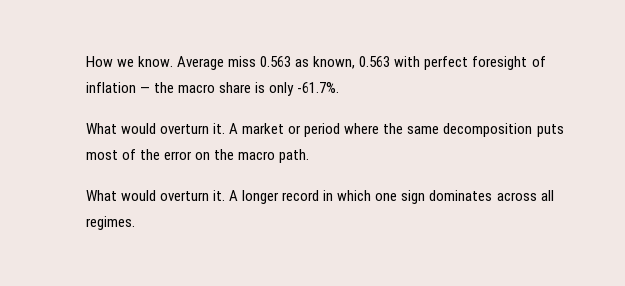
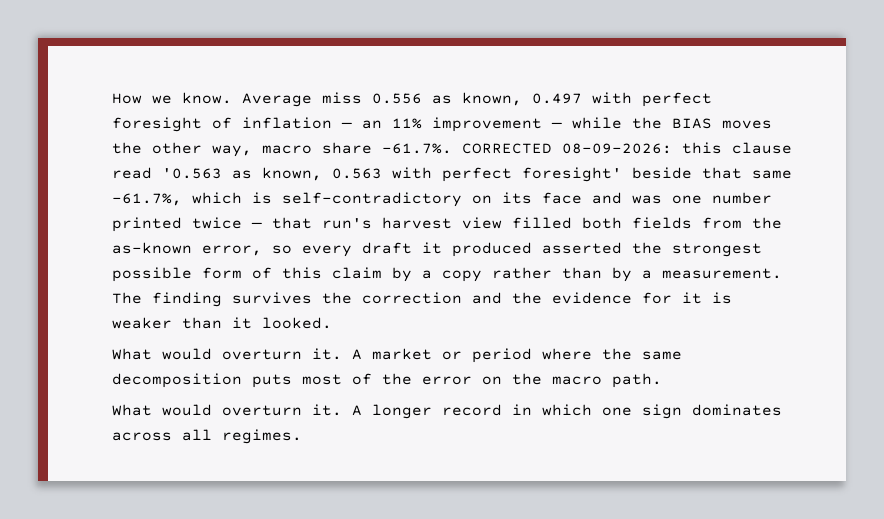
- Average miss 0.563 as known, 0.563 with perfect foresight of inflation — the macro share is only -61.7%.
+ Average miss 0.556 as known, 0.497 with perfect foresight of inflation — an 11% improvement — while the BIAS moves the other way, macro share -61.7%. CORRECTED 08-09-2026: this clause read '0.563 as known, 0.563 with perfect foresight' beside that same -61.7%, which is self-contradictory on its face and was one number printed twice — that run's harvest view filled both fields from the as-known error, so every draft it produced asserted the strongest possible form of this claim by a copy rather than by a measurement. The finding survives the correction and the evidence for it is weaker than it looked.

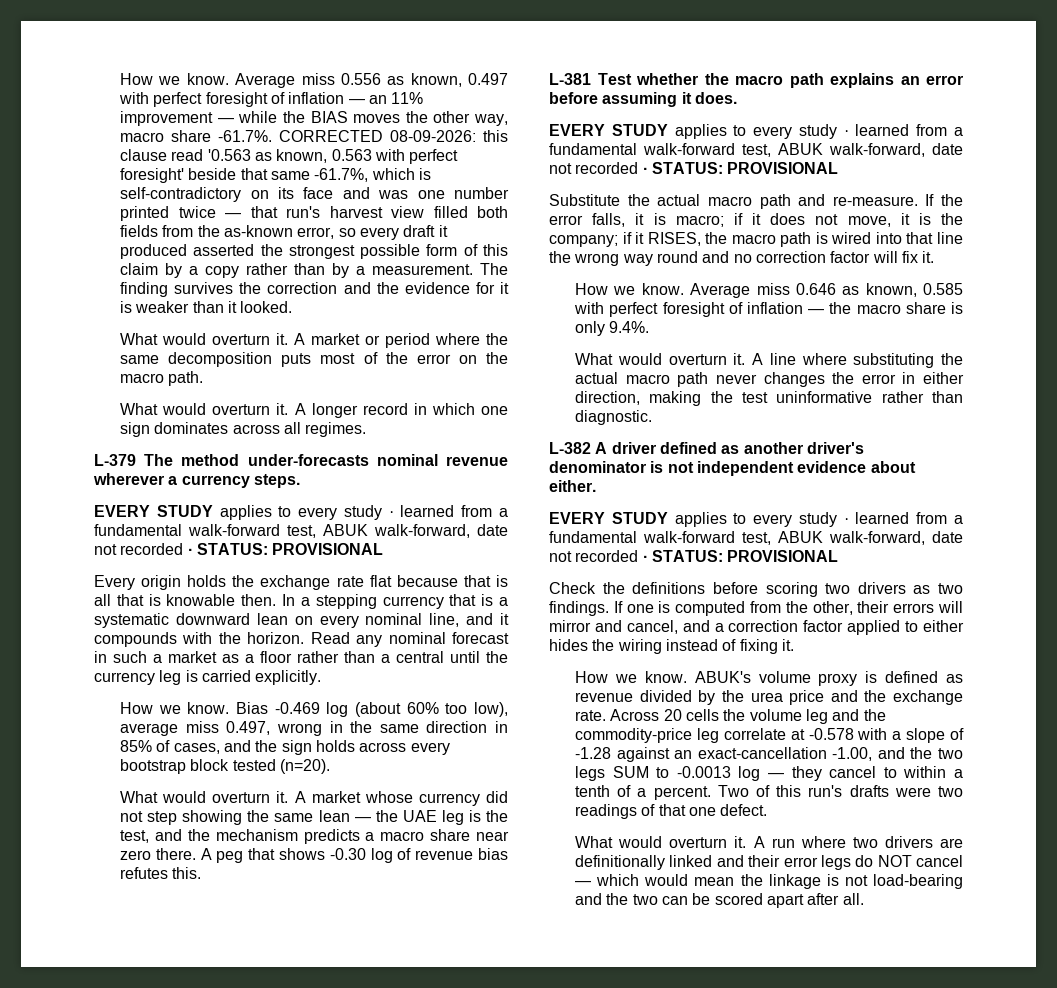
+ L-379 The method under-forecasts nominal revenue wherever a currency steps.
+ EVERY STUDY applies to every study · learned from a fundamental walk-forward test, ABUK walk-forward, date not recorded · STATUS: PROVISIONAL
+ Every origin holds the exchange rate flat because that is all that is knowable then. In a stepping currency that is a systematic downward lean on every nominal line, and it compounds with the horizon. Read any nominal forecast in such a market as a floor rather than a central until the currency leg is carried explicitly.
+ How we know. Bias -0.469 log (about 60% too low), average miss 0.497, wrong in the same direction in 85% of cases, and the sign holds across every bootstrap block tested (n=20).
+ What would overturn it. A market whose currency did not step showing the same lean — the UAE leg is the test, and the mechanism predicts a macro share near zero there. A peg that shows -0.30 log of revenue bias refutes this.
+ L-381 Test whether the macro path explains an error before assuming it does.
+ EVERY STUDY applies to every study · learned from a fundamental walk-forward test, ABUK walk-forward, date not recorded · STATUS: PROVISIONAL
+ Substitute the actual macro path and re-measure. If the error falls, it is macro; if it does not move, it is the company; if it RISES, the macro path is wired into that line the wrong way round and no correction factor will fix it.
+ How we know. Average miss 0.646 as known, 0.585 with perfect foresight of inflation — the macro share is only 9.4%.
+ What would overturn it. A line where substituting the actual macro path never changes the error in either direction, making the test uninformative rather than diagnostic.
+ L-382 A driver defined as another driver's denominator is not independent evidence about either.
+ EVERY STUDY applies to every study · learned from a fundamental walk-forward test, ABUK walk-forward, date not recorded · STATUS: PROVISIONAL
+ Check the definitions before scoring two drivers as two findings. If one is computed from the other, their errors will mirror and cancel, and a correction factor applied to either hides the wiring instead of fixing it.
+ How we know. ABUK's volume proxy is defined as revenue divided by the urea price and the exchange rate. Across 20 cells the volume leg and the commodity-price leg correlate at -0.578 with a slope of -1.28 against an exact-cancellation -1.00, and the two legs SUM to -0.0013 log — they cancel to within a tenth of a percent. Two of this run's drafts were two readings of that one defect.
+ What would overturn it. A run where two drivers are definitionally linked and their error legs do NOT cancel — which would mean the linkage is not load-bearing and the two can be scored apart after all.

